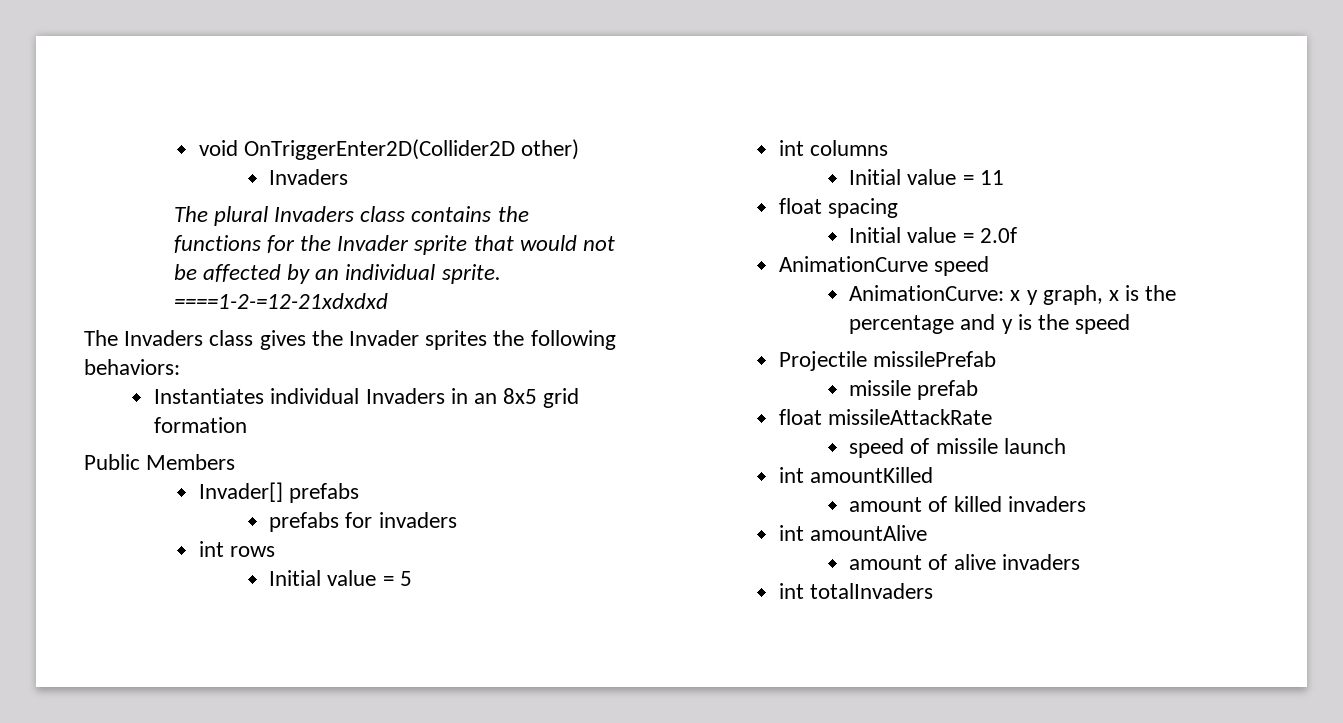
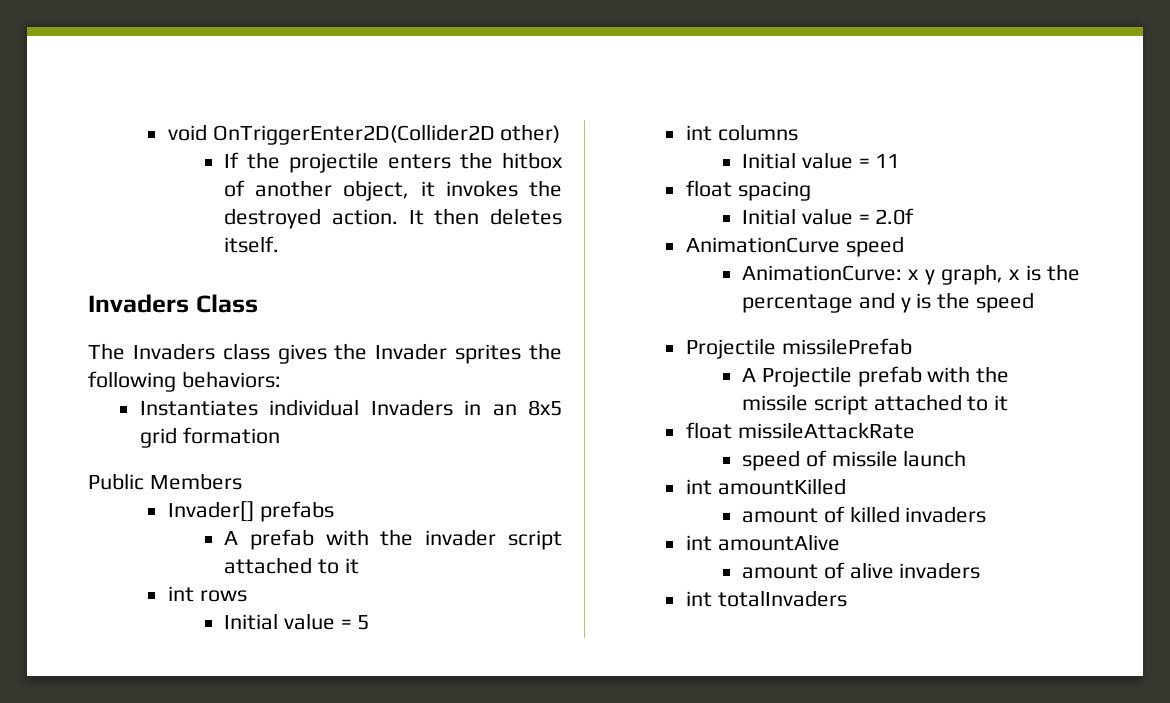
  void OnTriggerEnter2D(Collider2D other)
- Invaders
- The plural Invaders class contains the functions for the Invader sprite that would not be affected by an individual sprite. ====1-2-=12-21xdxdxd
+ If the projectile enters the hitbox of another object, it invokes the destroyed action. It then deletes itself.
+ Invaders Class
- prefabs for invaders
+ A prefab with the invader script attached to it
- missile prefab
+ A Projectile prefab with the missile script attached to it

